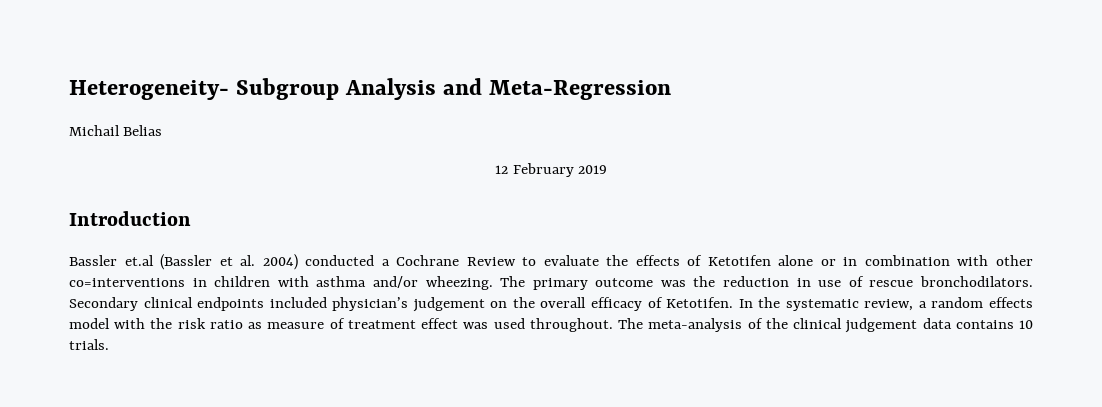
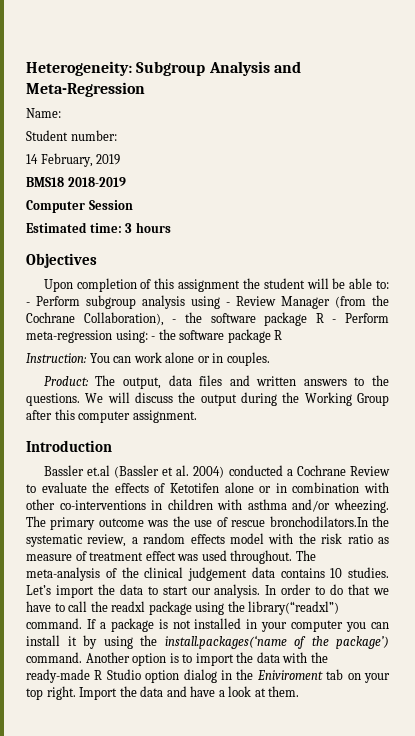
- Heterogeneity- Subgroup Analysis and Meta-Regression
+ Heterogeneity: Subgroup Analysis and Meta-Regression
- Michail Belias
- 12 February 2019
+ Name:
+ Student number:
+ 14 February, 2019
+ BMS18 2018-2019
+ Computer Session
+ Estimated time: 3 hours
+ Objectives
+ Upon completion of this assignment the student will be able to: - Perform subgroup analysis using - Review Manager (from the Cochrane Collaboration), - the software package R - Perform meta-regression using: - the software package R
+ Instruction: You can work alone or in couples.
+ Product: The output, data files and written answers to the questions. We will discuss the output during the Working Group after this computer assignment.
- Bassler et.al (Bassler et al. 2004) conducted a Cochrane Review to evaluate the effects of Ketotifen alone or in combination with other co=interventions in children with asthma and/or wheezing.
+ Bassler et.al (Bassler et al. 2004) conducted a Cochrane Review to evaluate the effects of Ketotifen alone or in combination with other co-interventions in children with asthma and/or wheezing.
- The primary outcome was the reduction in use of rescue bronchodilators. Secondary clinical endpoints included physician’s judgement on the overall efficacy of Ketotifen. In the systematic review, a random effects model with the risk ratio as measure of treatment effect was used throughout.
+ The primary outcome was the use of rescue bronchodilators.In the systematic review, a random effects model with the risk ratio as measure of treatment effect was used throughout.
- The meta-analysis of the clinical judgement data contains 10 trials.
+ The meta-analysis of the clinical judgement data contains 10 studies. Let’s import the data to start our analysis. In order to do that we have to call the readxl package using the library(“readxl”) command. If a package is not installed in your computer you can install it by using the install.packages(‘name of the package’) command. Another option is to import the data with the ready-made R Studio option dialog in the Eniviroment tab on your top right. Import the data and have a look at them.

